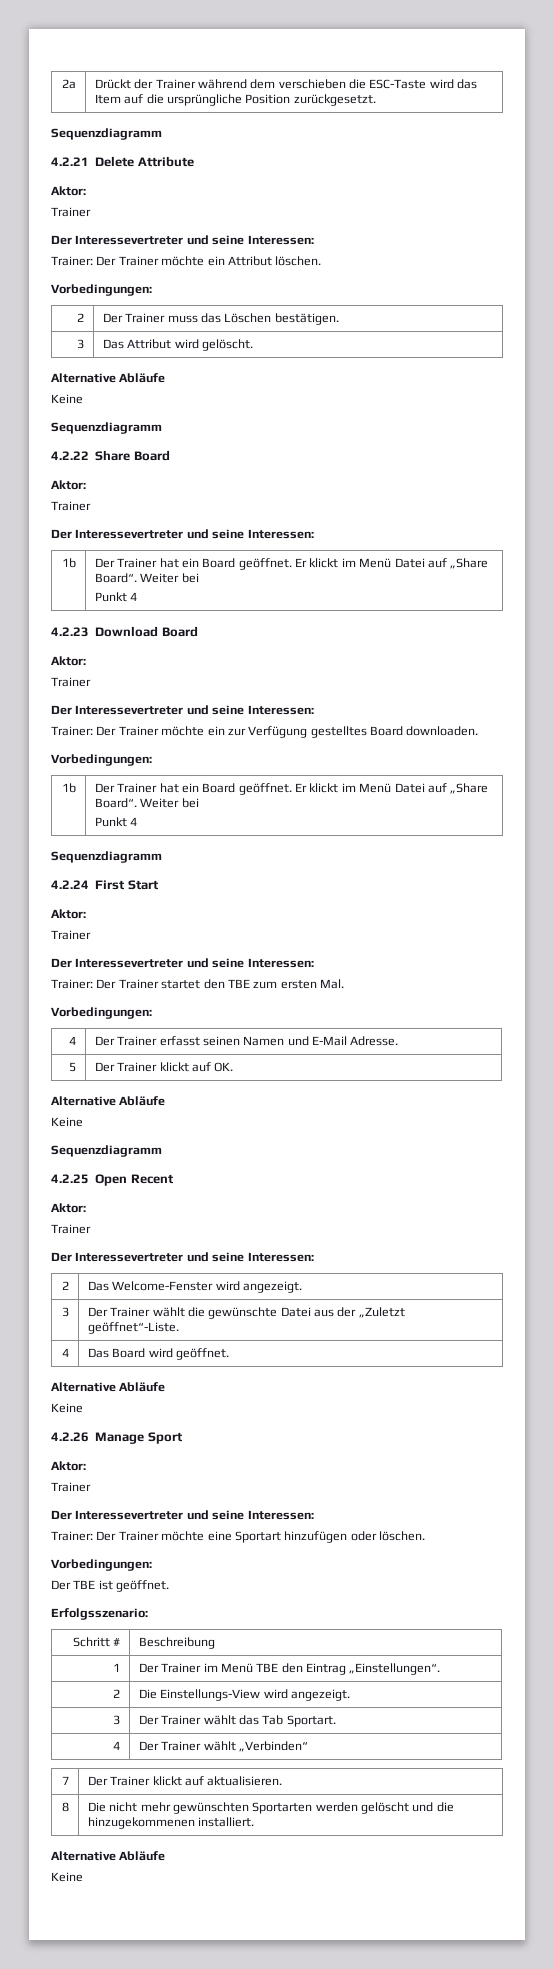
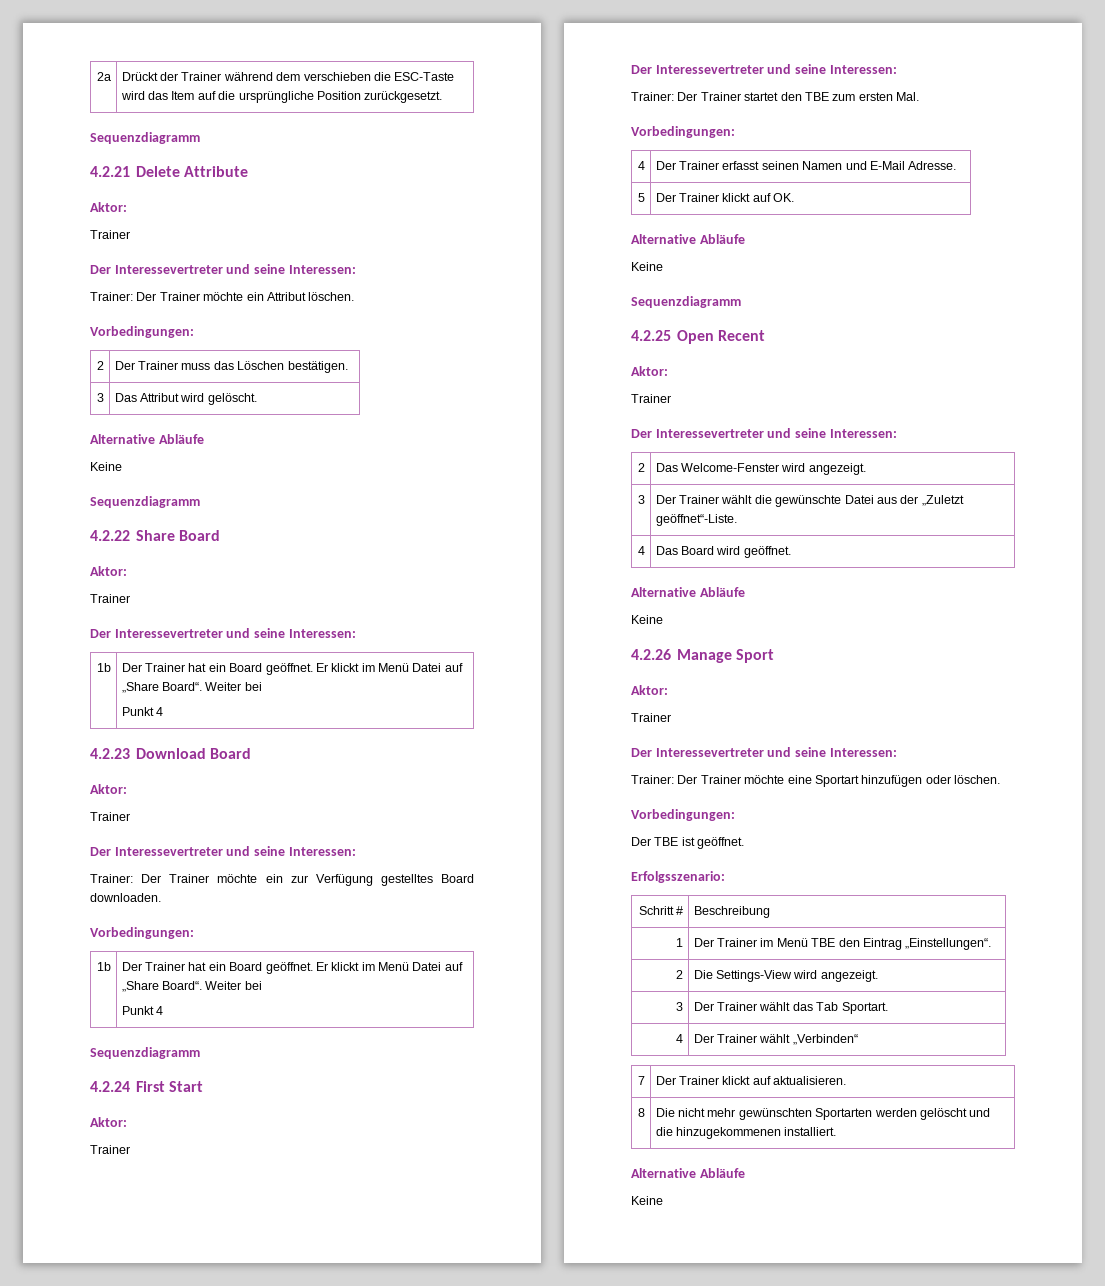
- 2 | Die Einstellungs-View wird angezeigt.
+ 2 | Die Settings-View wird angezeigt.

